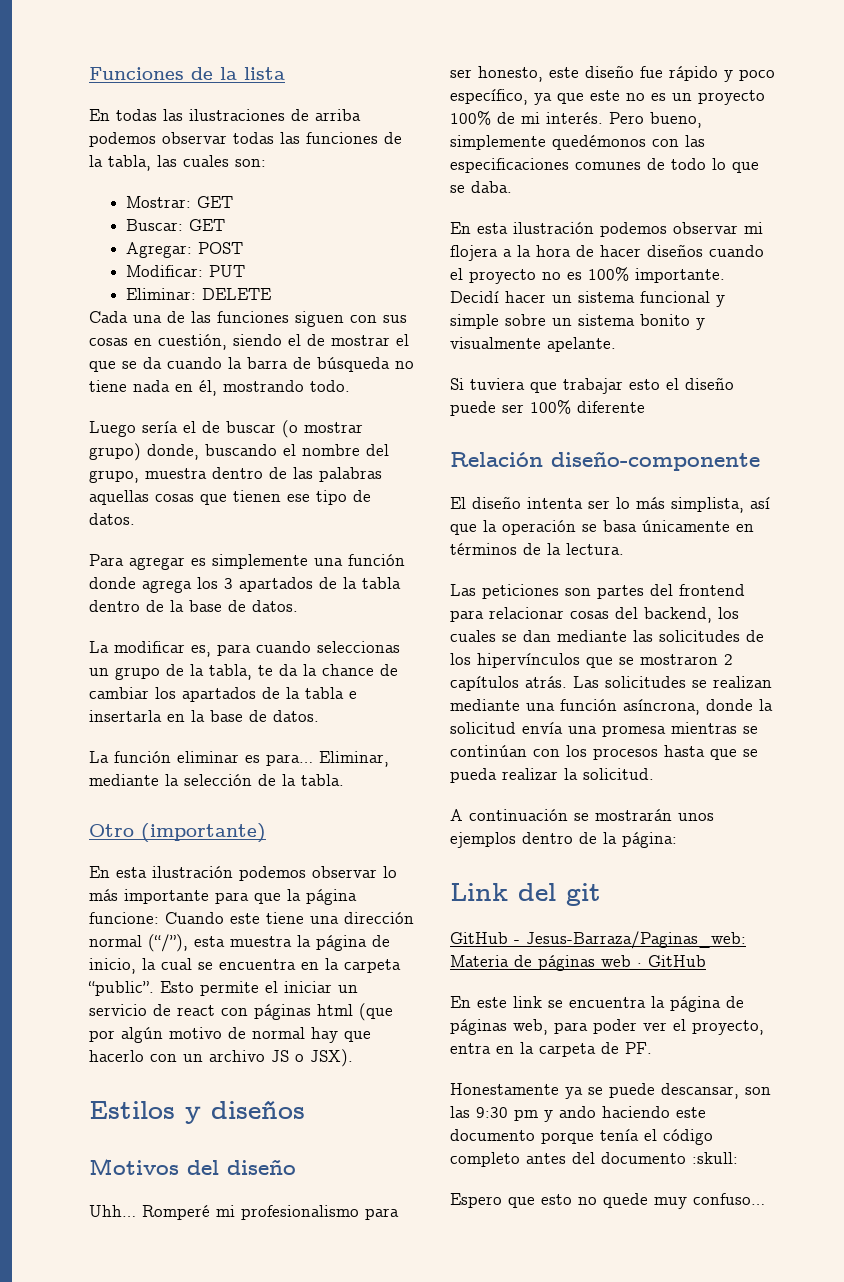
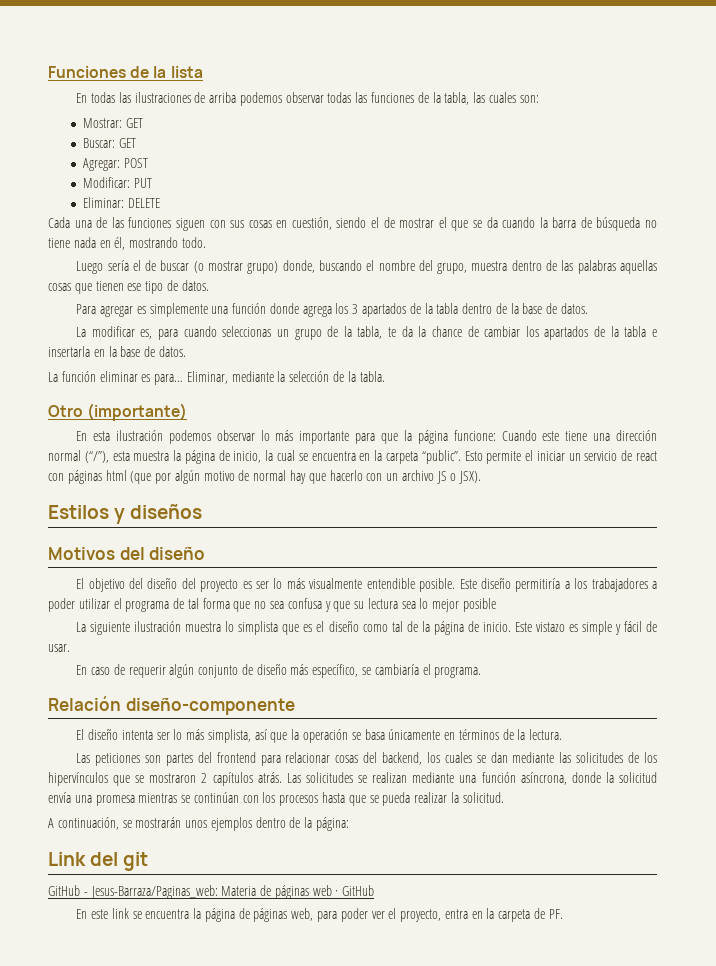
- Uhh… Romperé mi profesionalismo para ser honesto, este diseño fue rápido y poco específico, ya que este no es un proyecto 100% de mi interés. Pero bueno, simplemente quedémonos con las especificaciones comunes de todo lo que se daba.
- En esta ilustración podemos observar mi flojera a la hora de hacer diseños cuando el proyecto no es 100% importante. Decidí hacer un sistema funcional y simple sobre un sistema bonito y visualmente apelante.
- Si tuviera que trabajar esto el diseño puede ser 100% diferente
+ El objetivo del diseño del proyecto es ser lo más visualmente entendible posible. Este diseño permitiría a los trabajadores a poder utilizar el programa de tal forma que no sea confusa y que su lectura sea lo mejor posible
+ La siguiente ilustración muestra lo simplista que es el diseño como tal de la página de inicio. Este vistazo es simple y fácil de usar.
+ En caso de requerir algún conjunto de diseño más específico, se cambiaría el programa.
- A continuación se mostrarán unos ejemplos dentro de la página:
+ A continuación, se mostrarán unos ejemplos dentro de la página:
- Honestamente ya se puede descansar, son las 9:30 pm y ando haciendo este documento porque tenía el código completo antes del documento :skull:
- Espero que esto no quede muy confuso…

